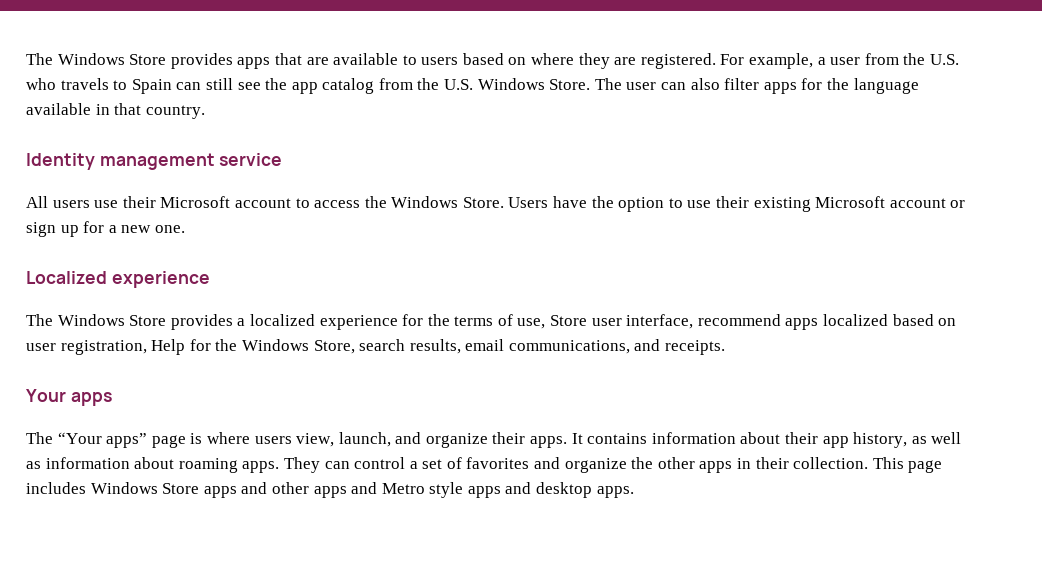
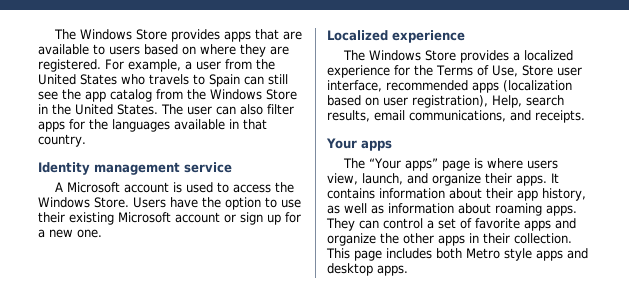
- For example, a user from the U.S. who travels to Spain can still see the app catalog from the U.S. Windows Store.
+ For example, a user from the United States who travels to Spain can still see the app catalog from the Windows Store in the United States.
- The user can also filter apps for the language available in that country.
+ The user can also filter apps for the languages available in that country.
- All users use their Microsoft account to access the Windows Store.
+ A Microsoft account is used to access the Windows Store.
- The Windows Store provides a localized experience for the terms of use, Store user interface, recommend apps localized based on user registration, Help for the Windows Store, search results, email communications, and receipts.
+ The Windows Store provides a localized experience for the Terms of Use, Store user interface, recommended apps (localization based on user registration), Help, search results, email communications, and receipts.
- They can control a set of favorites and organize the other apps in their collection.
+ They can control a set of favorite apps and organize the other apps in their collection.
- This page includes Windows Store apps and other apps and Metro style apps and desktop apps.
+ This page includes both Metro style apps and desktop apps.

